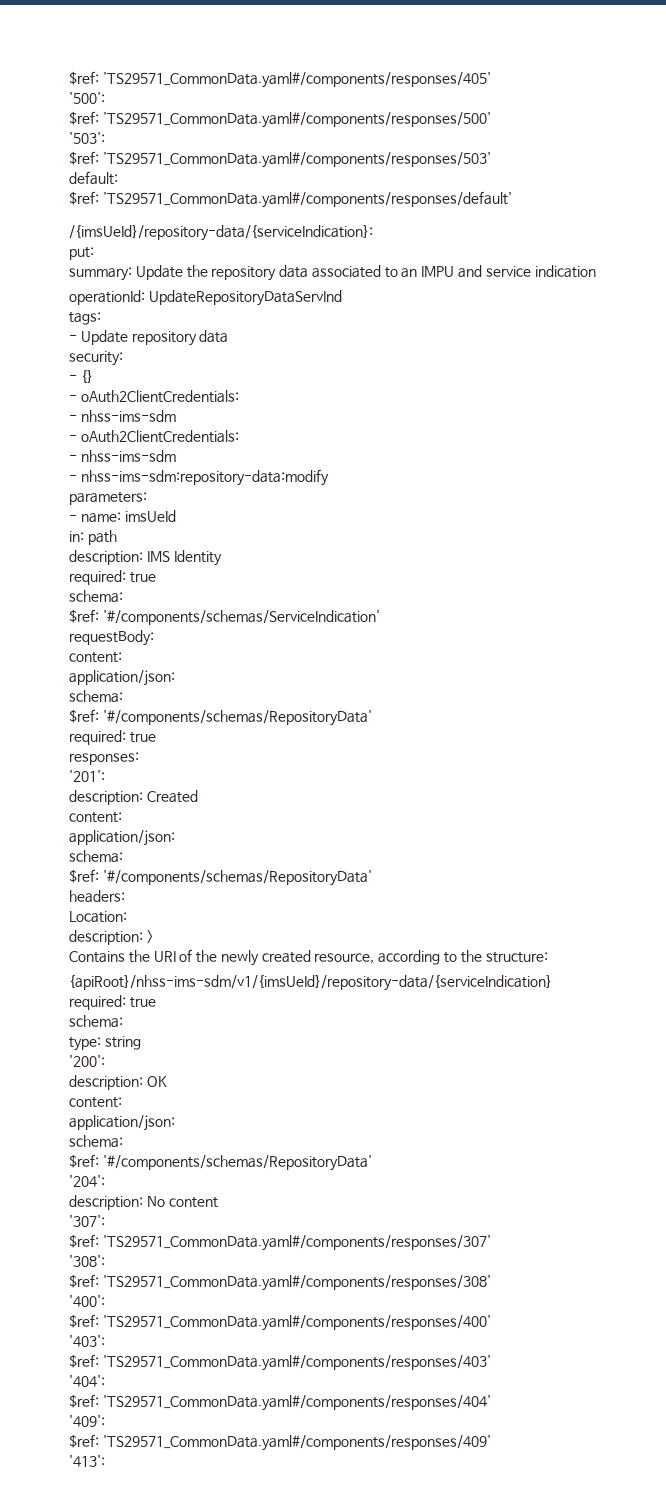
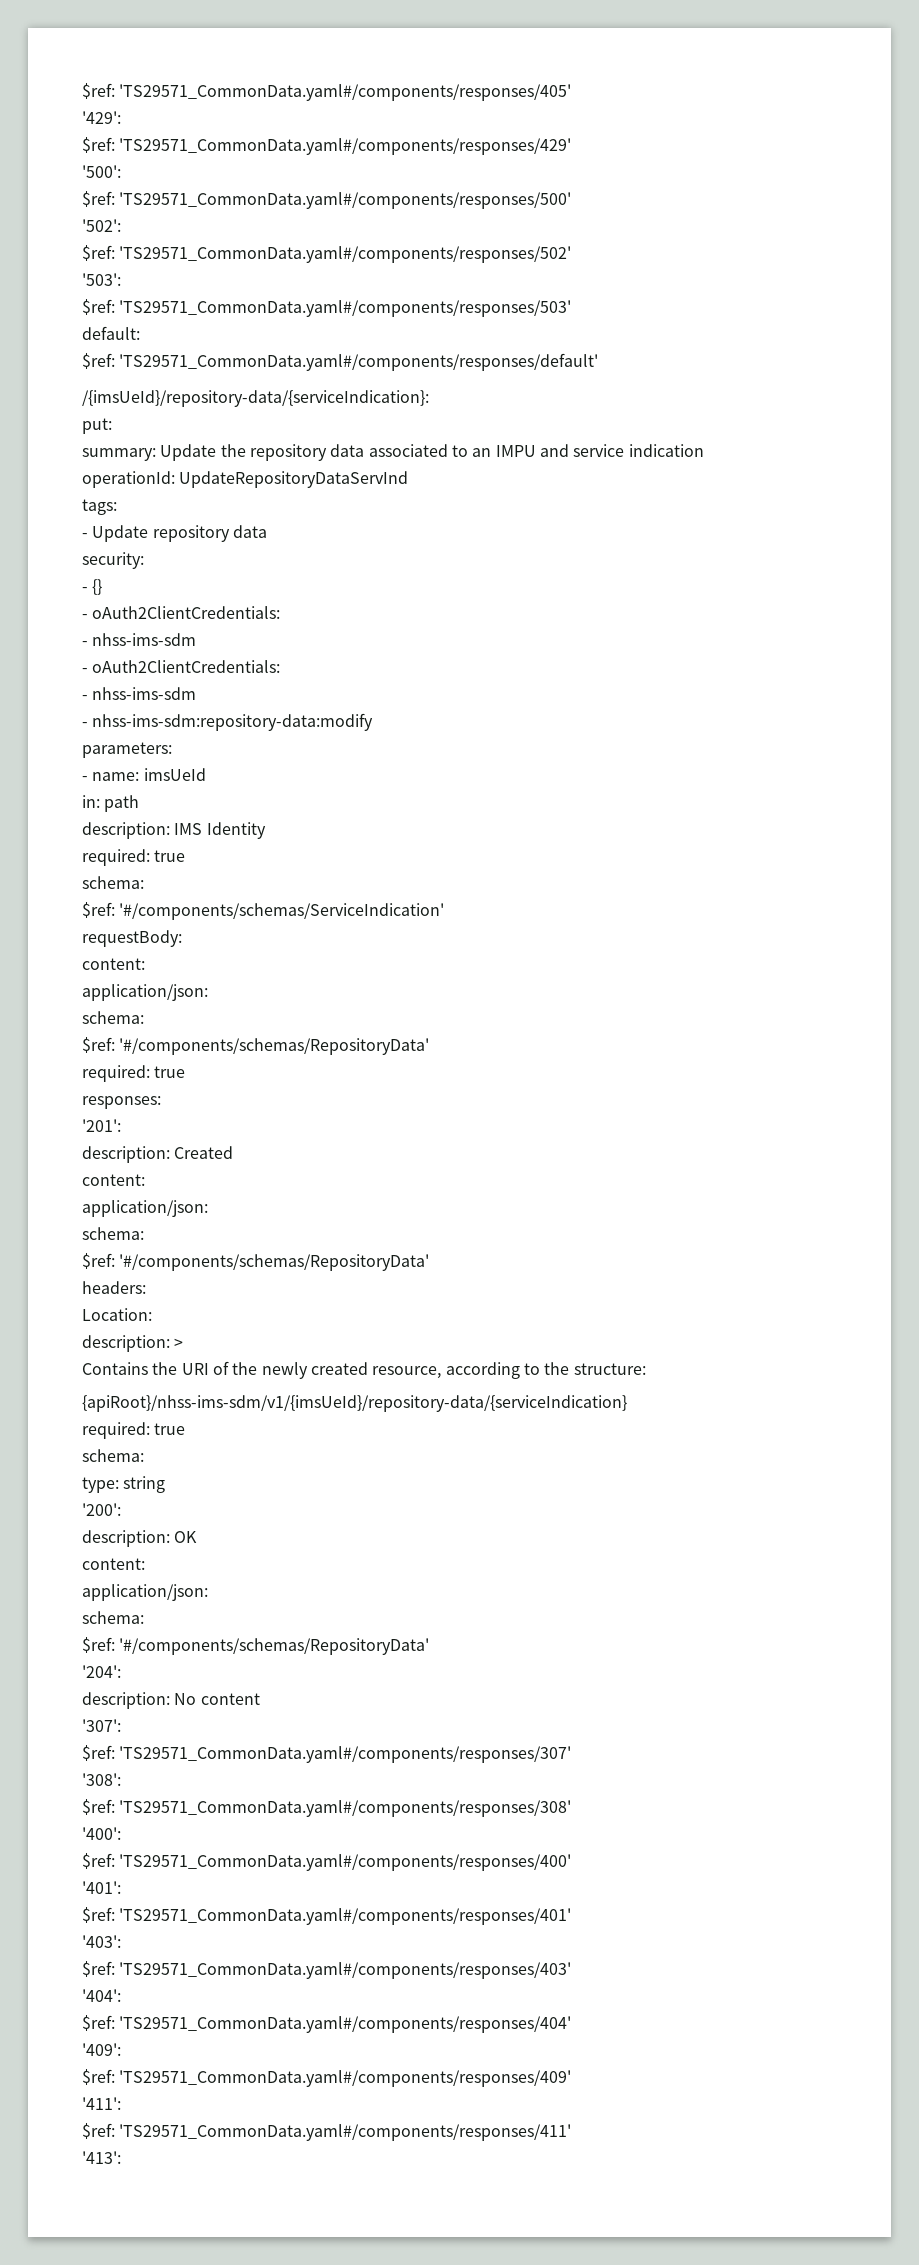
+ '429':
+ $ref: 'TS29571_CommonData.yaml#/components/responses/429'
+ '502':
+ $ref: 'TS29571_CommonData.yaml#/components/responses/502'
+ '401':
+ $ref: 'TS29571_CommonData.yaml#/components/responses/401'
+ '411':
+ $ref: 'TS29571_CommonData.yaml#/components/responses/411'

